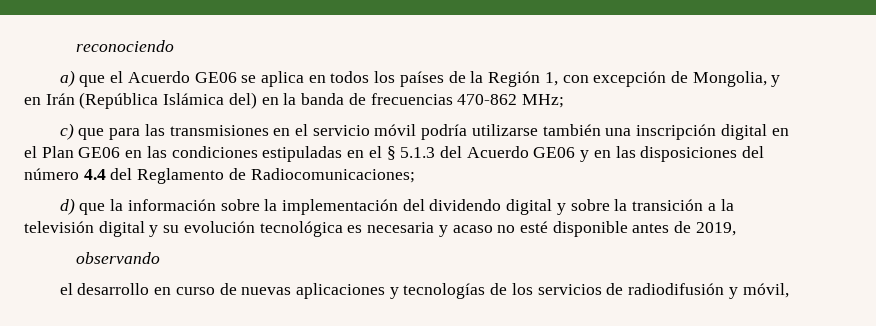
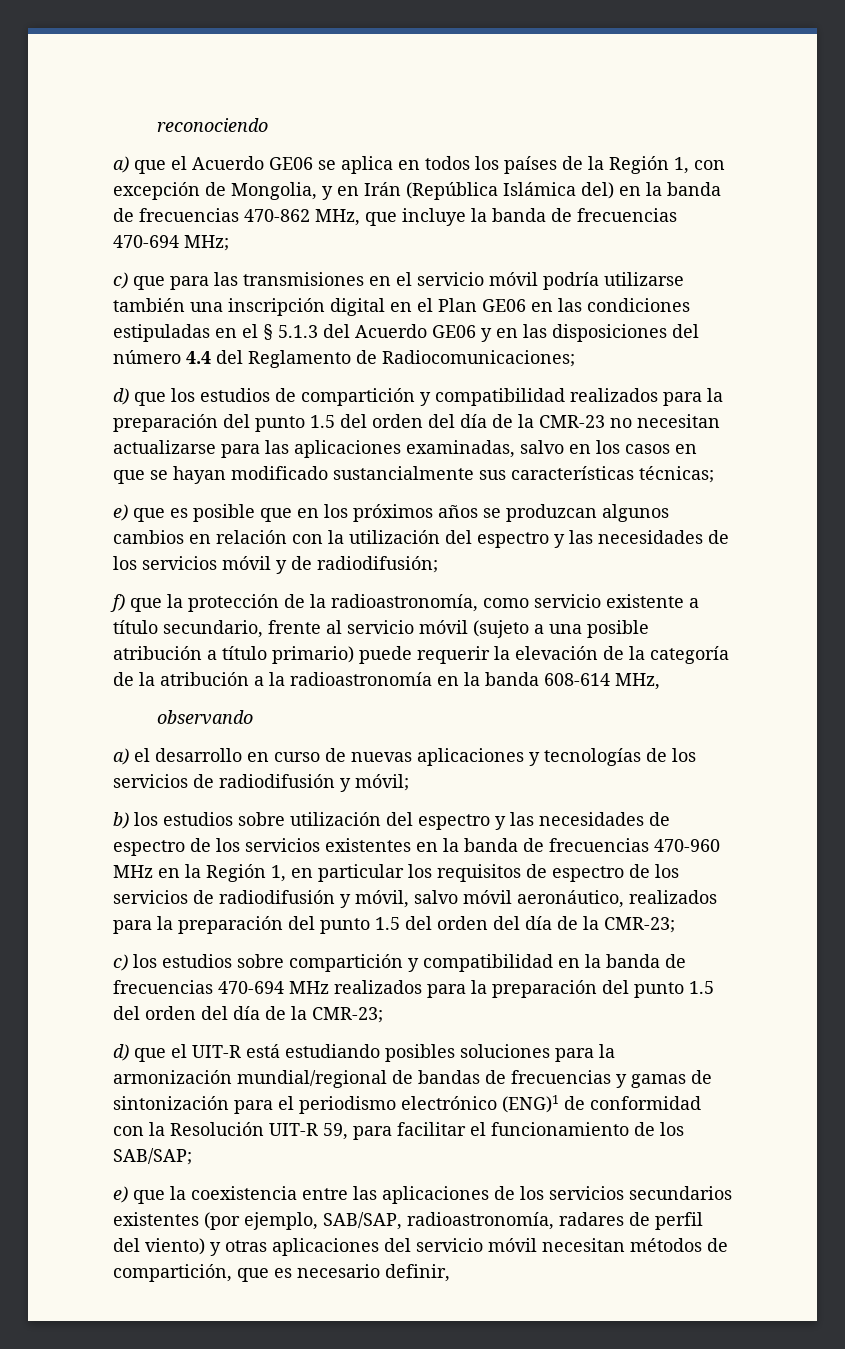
- a) que el Acuerdo GE06 se aplica en todos los países de la Región 1, con excepción de Mongolia, y en Irán (República Islámica del) en la banda de frecuencias 470-862 MHz;
+ a) que el Acuerdo GE06 se aplica en todos los países de la Región 1, con excepción de Mongolia, y en Irán (República Islámica del) en la banda de frecuencias 470-862 MHz, que incluye la banda de frecuencias 470-694 MHz;
- d) que la información sobre la implementación del dividendo digital y sobre la transición a la televisión digital y su evolución tecnológica es necesaria y acaso no esté disponible antes de 2019,
+ d) que los estudios de compartición y compatibilidad realizados para la preparación del punto 1.5 del orden del día de la CMR-23 no necesitan actualizarse para las aplicaciones examinadas, salvo en los casos en que se hayan modificado sustancialmente sus características técnicas;
+ e) que es posible que en los próximos años se produzcan algunos cambios en relación con la utilización del espectro y las necesidades de los servicios móvil y de radiodifusión;
+ f) que la protección de la radioastronomía, como servicio existente a título secundario, frente al servicio móvil (sujeto a una posible atribución a título primario) puede requerir la elevación de la categoría de la atribución a la radioastronomía en la banda 608-614 MHz,
- el desarrollo en curso de nuevas aplicaciones y tecnologías de los servicios de radiodifusión y móvil,
+ a) el desarrollo en curso de nuevas aplicaciones y tecnologías de los servicios de radiodifusión y móvil;
+ b) los estudios sobre utilización del espectro y las necesidades de espectro de los servicios existentes en la banda de frecuencias 470-960 MHz en la Región 1, en particular los requisitos de espectro de los servicios de radiodifusión y móvil, salvo móvil aeronáutico, realizados para la preparación del punto 1.5 del orden del día de la CMR-23;
+ c) los estudios sobre compartición y compatibilidad en la banda de frecuencias 470-694 MHz realizados para la preparación del punto 1.5 del orden del día de la CMR-23;
+ d) que el UIT-R está estudiando posibles soluciones para la armonización mundial/regional de bandas de frecuencias y gamas de sintonización para el periodismo electrónico (ENG)1 de conformidad con la Resolución UIT-R 59, para facilitar el funcionamiento de los SAB/SAP;
+ e) que la coexistencia entre las aplicaciones de los servicios secundarios existentes (por ejemplo, SAB/SAP, radioastronomía, radares de perfil del viento) y otras aplicaciones del servicio móvil necesitan métodos de compartición, que es necesario definir,

